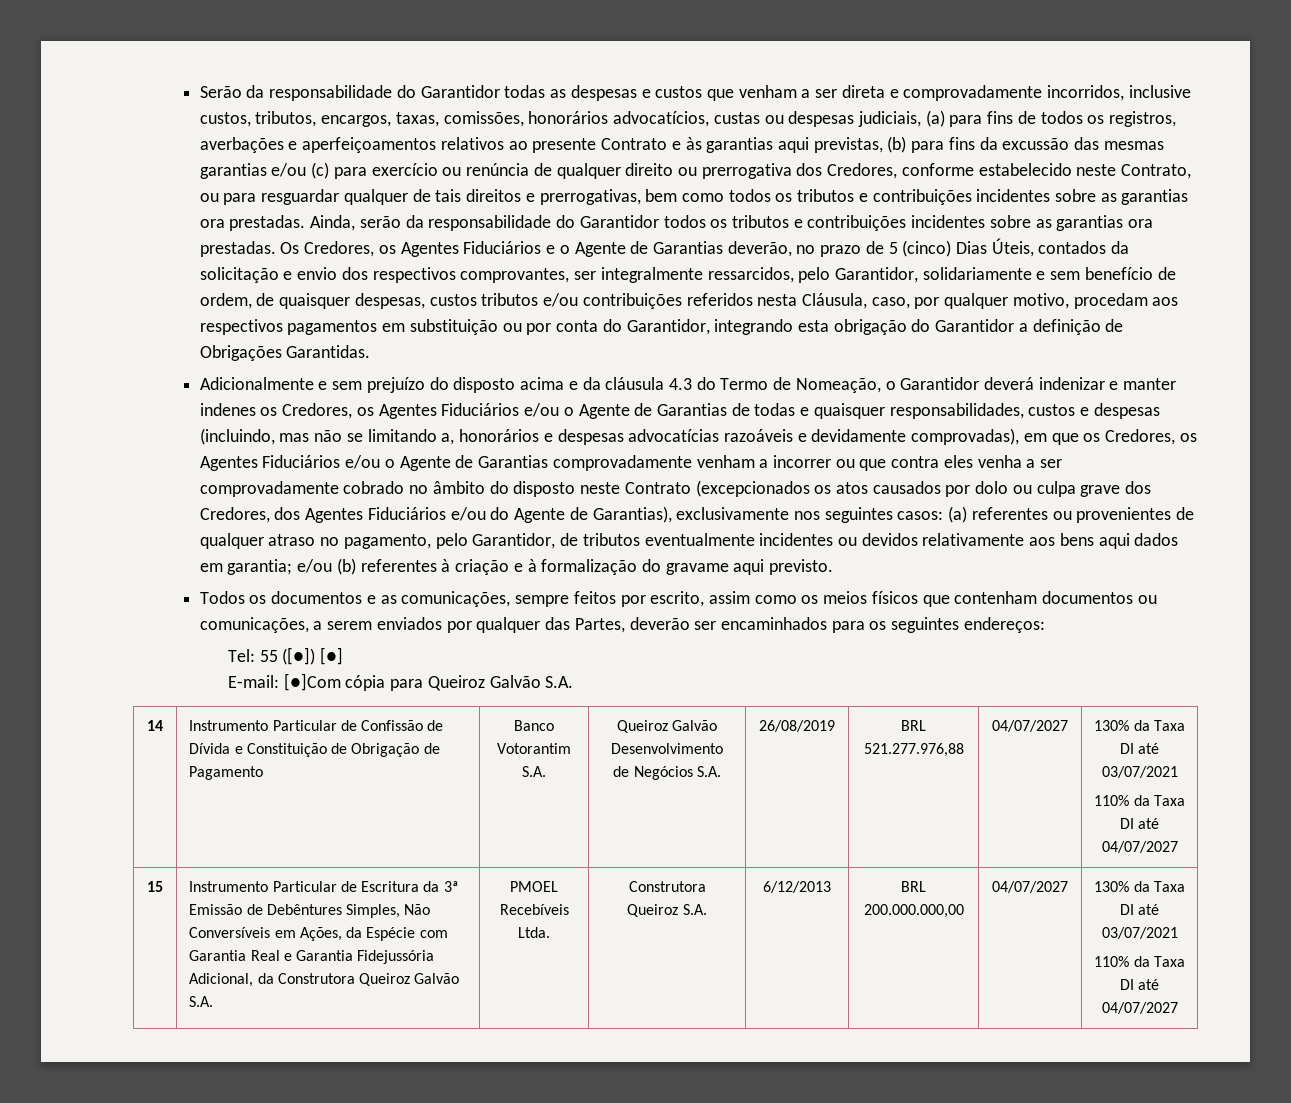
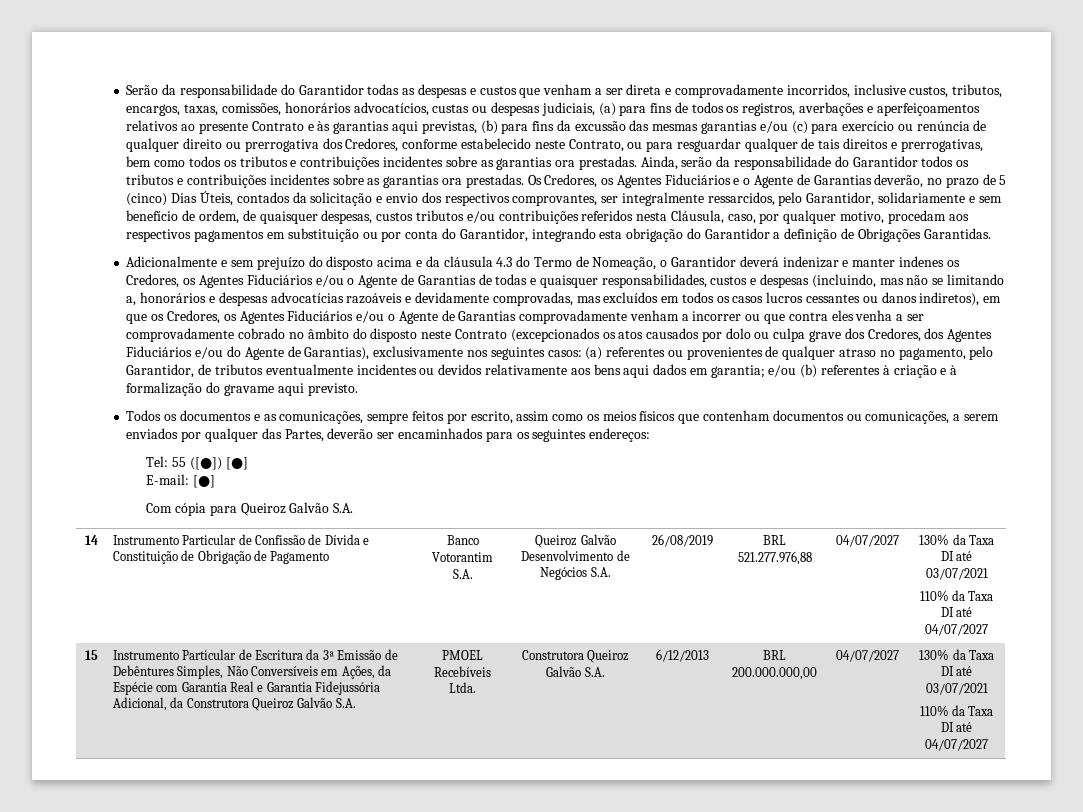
- Adicionalmente e sem prejuízo do disposto acima e da cláusula 4.3 do Termo de Nomeação, o Garantidor deverá indenizar e manter indenes os Credores, os Agentes Fiduciários e/ou o Agente de Garantias de todas e quaisquer responsabilidades, custos e despesas (incluindo, mas não se limitando a, honorários e despesas advocatícias razoáveis e devidamente comprovadas), em que os Credores, os Agentes Fiduciários e/ou o Agente de Garantias comprovadamente venham a incorrer ou que contra eles venha a ser comprovadamente cobrado no âmbito do disposto neste Contrato (excepcionados os atos causados por dolo ou culpa grave dos Credores, dos Agentes Fiduciários e/ou do Agente de Garantias), exclusivamente nos seguintes casos:
+ Adicionalmente e sem prejuízo do disposto acima e da cláusula 4.3 do Termo de Nomeação, o Garantidor deverá indenizar e manter indenes os Credores, os Agentes Fiduciários e/ou o Agente de Garantias de todas e quaisquer responsabilidades, custos e despesas (incluindo, mas não se limitando a, honorários e despesas advocatícias razoáveis e devidamente comprovadas, mas excluídos em todos os casos lucros cessantes ou danos indiretos), em que os Credores, os Agentes Fiduciários e/ou o Agente de Garantias comprovadamente venham a incorrer ou que contra eles venha a ser comprovadamente cobrado no âmbito do disposto neste Contrato (excepcionados os atos causados por dolo ou culpa grave dos Credores, dos Agentes Fiduciários e/ou do Agente de Garantias), exclusivamente nos seguintes casos:
- E-mail: [●]Com cópia para Queiroz Galvão S.A.
+ E-mail: [●]
+ Com cópia para Queiroz Galvão S.A.
- PMOEL Recebíveis Ltda. | Construtora Queiroz S.A.
+ PMOEL Recebíveis Ltda. | Construtora Queiroz Galvão S.A.

